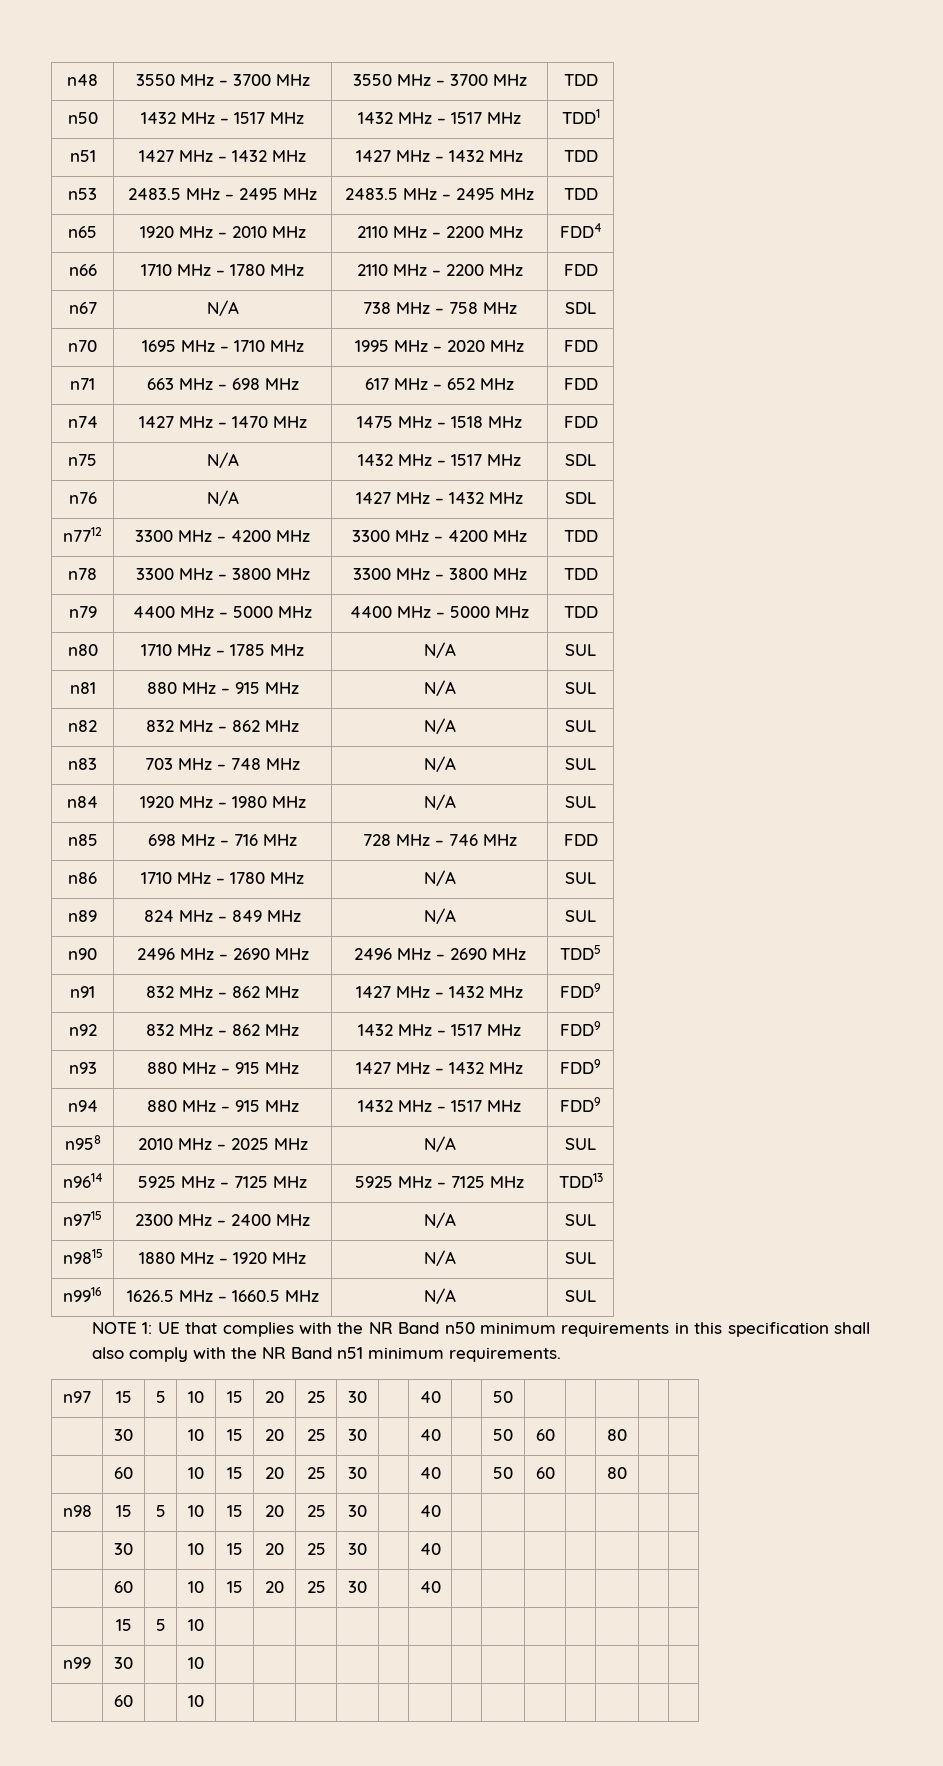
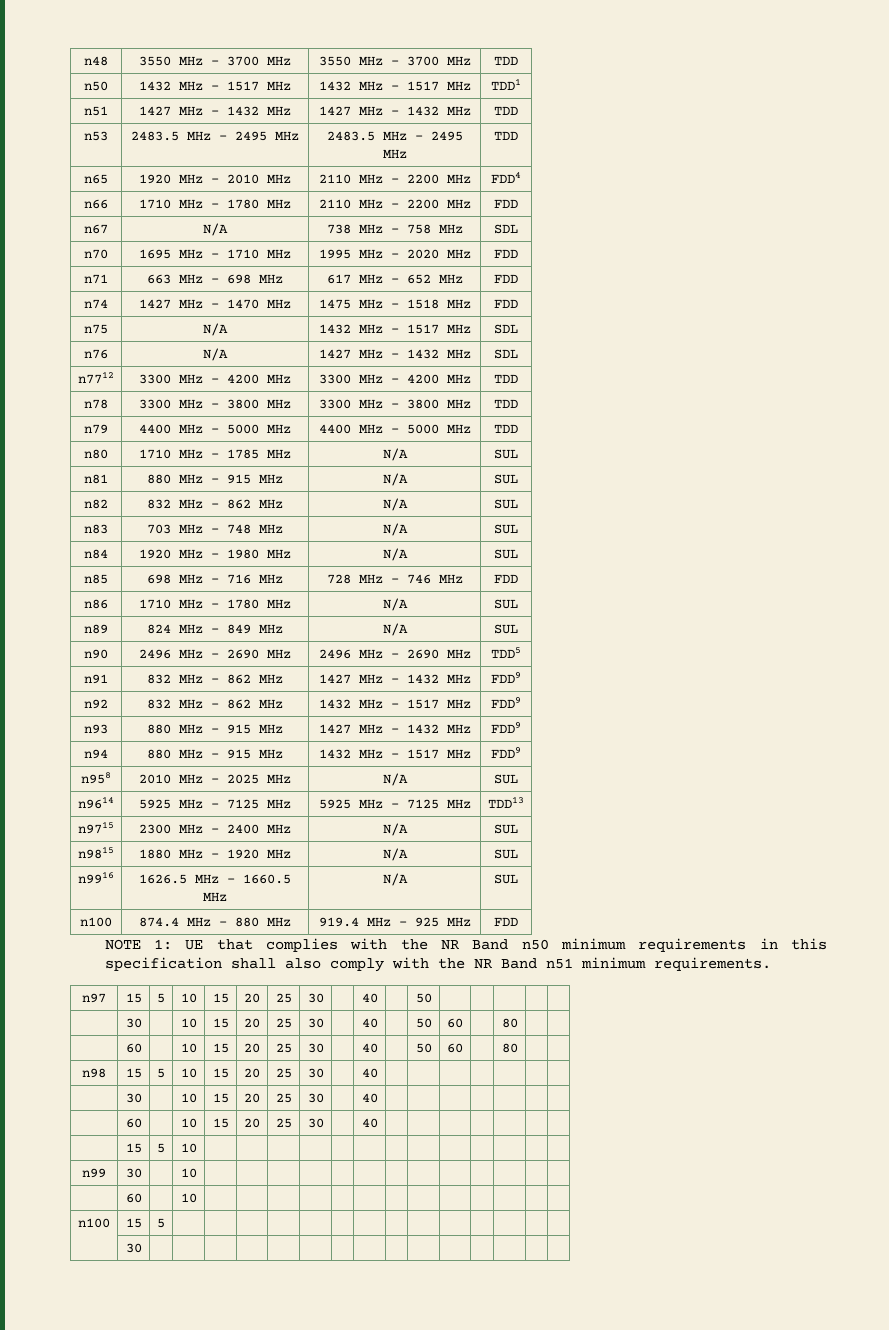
+ n100 | 874.4 MHz – 880 MHz | 919.4 MHz – 925 MHz | FDD
+ n100 | 15 | 5 | | | | | | | | | | | | | |
+ | 30 | | | | | | | | | | | | | | |

